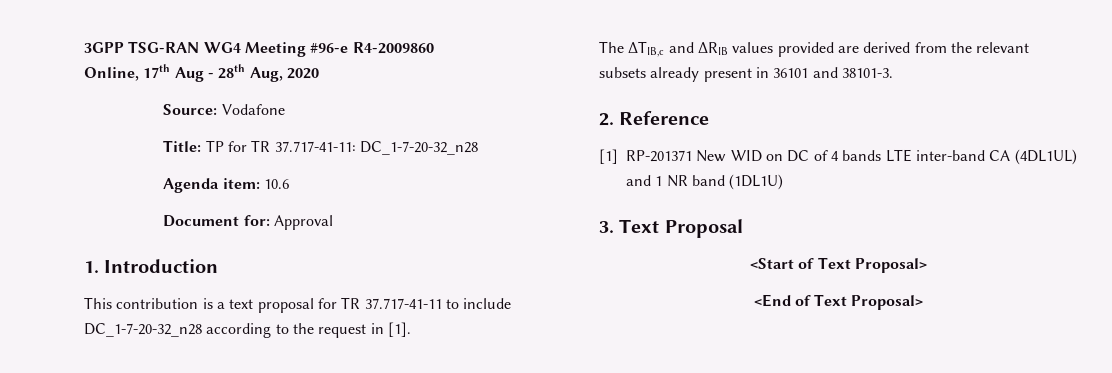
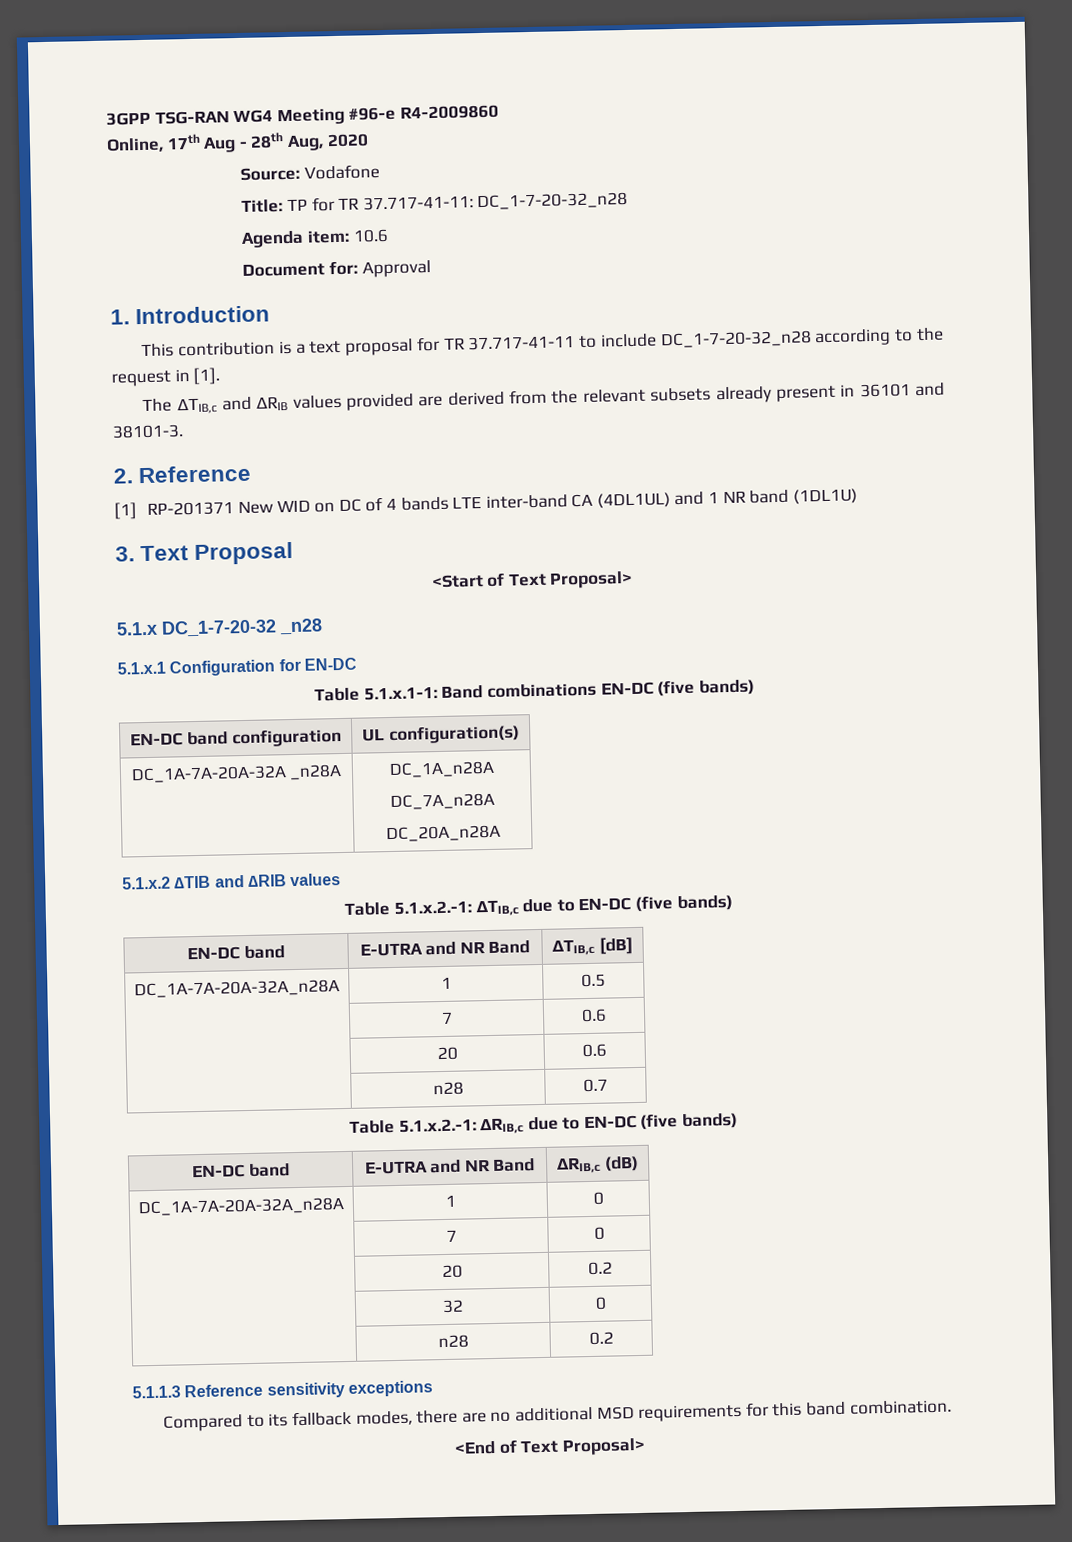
+ 5.1.x DC_1-7-20-32 _n28
+ 5.1.x.1 Configuration for EN-DC
+ Table 5.1.x.1-1: Band combinations EN-DC (five bands)
+ EN-DC band configuration | UL configuration(s)
+ DC_1A-7A-20A-32A _n28A | DC_1A_n28A
+ DC_7A_n28A
+ DC_20A_n28A
+ 5.1.x.2 ∆TIB and ∆RIB values
+ Table 5.1.x.2.-1: ΔTIB,c due to EN-DC (five bands)
+ EN-DC band | E-UTRA and NR Band | ΔTIB,c [dB]
+ DC_1A-7A-20A-32A_n28A | 1 | 0.5
+ | 7 | 0.6
+ | 20 | 0.6
+ | n28 | 0.7
+ Table 5.1.x.2.-1: ΔRIB,c due to EN-DC (five bands)
+ EN-DC band | E-UTRA and NR Band | ΔRIB,c (dB)
+ DC_1A-7A-20A-32A_n28A | 1 | 0
+ | 7 | 0
+ | 20 | 0.2
+ | 32 | 0
+ | n28 | 0.2
+ 5.1.1.3 Reference sensitivity exceptions
+ Compared to its fallback modes, there are no additional MSD requirements for this band combination.

